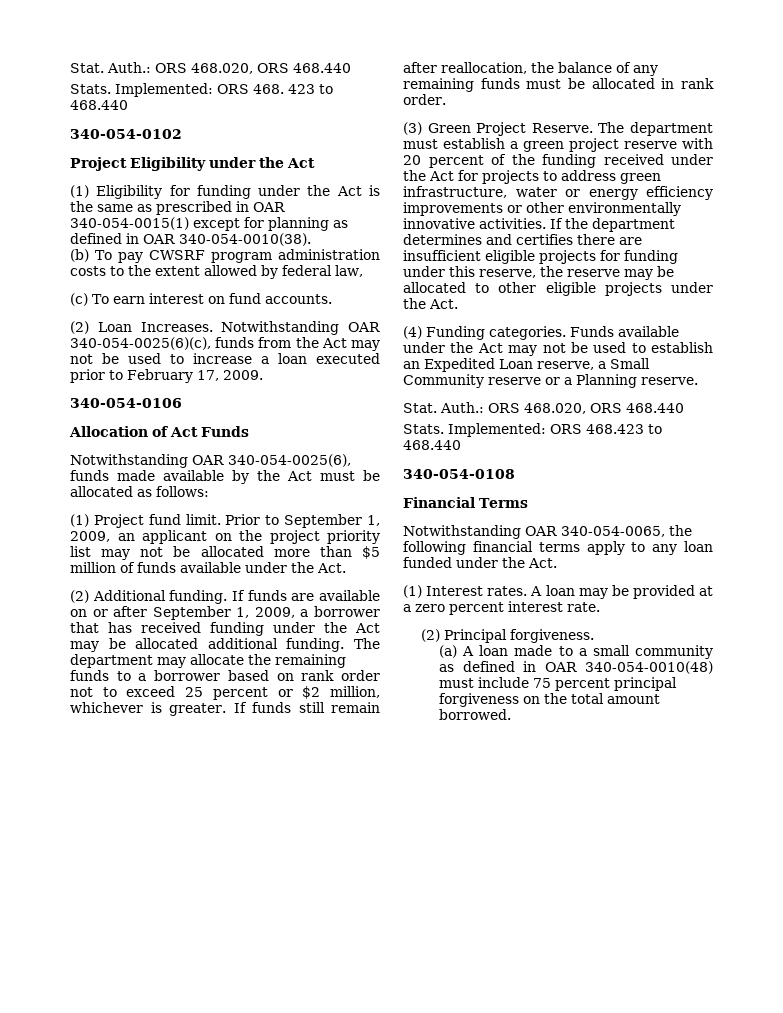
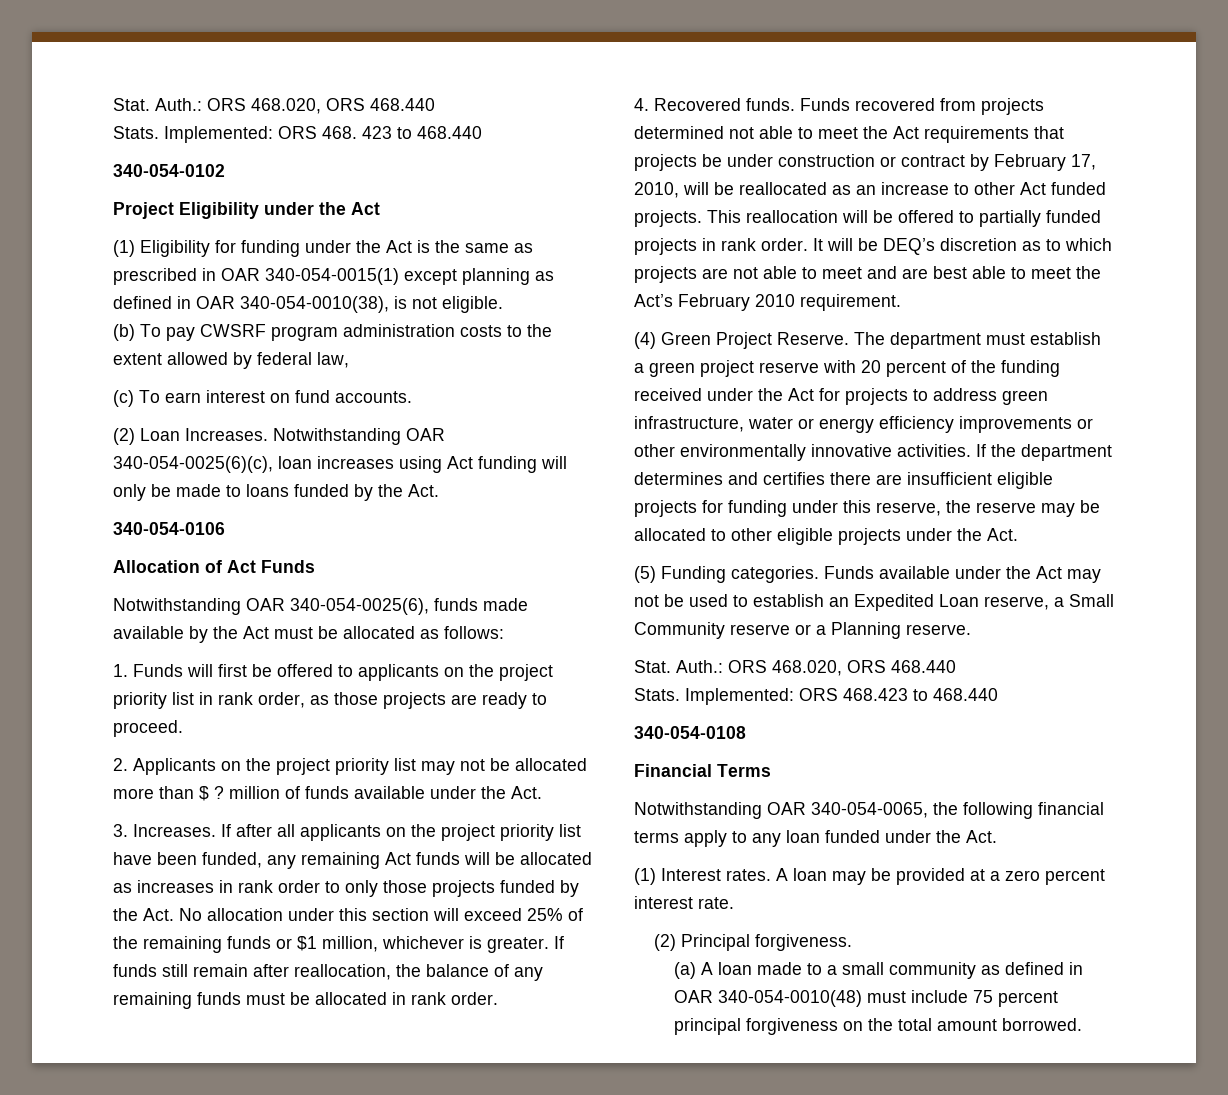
- (1) Eligibility for funding under the Act is the same as prescribed in OAR 340-054-0015(1) except for planning as defined in OAR 340-054-0010(38).
+ (1) Eligibility for funding under the Act is the same as prescribed in OAR 340-054-0015(1) except planning as defined in OAR 340-054-0010(38), is not eligible.
- Notwithstanding OAR 340-054-0025(6)(c), funds from the Act may not be used to increase a loan executed prior to February 17, 2009.
+ Notwithstanding OAR 340-054-0025(6)(c), loan increases using Act funding will only be made to loans funded by the Act.
- (1) Project fund limit. Prior to September 1, 2009, an applicant on the project priority list may not be allocated more than $5 million of funds available under the Act.
+ 1. Funds will first be offered to applicants on the project priority list in rank order, as those projects are ready to proceed.
+ 2. Applicants on the project priority list may not be allocated more than $ ? million of funds available under the Act.
- (2) Additional funding. If funds are available on or after September 1, 2009, a borrower that has received funding under the Act may be allocated additional funding. The department may allocate the remaining funds to a borrower based on rank order not to exceed 25 percent or $2 million, whichever is greater.
+ 3. Increases. If after all applicants on the project priority list have been funded, any remaining Act funds will be allocated as increases in rank order to only those projects funded by the Act. No allocation under this section will exceed 25% of the remaining funds or $1 million, whichever is greater.
- (3) Green Project Reserve.
+ 4. Recovered funds. Funds recovered from projects determined not able to meet the Act requirements that projects be under construction or contract by February 17, 2010, will be reallocated as an increase to other Act funded projects. This reallocation will be offered to partially funded projects in rank order. It will be DEQ’s discretion as to which projects are not able to meet and are best able to meet the Act’s February 2010 requirement.
+ (4) Green Project Reserve.
- (4) Funding categories.
+ (5) Funding categories.

